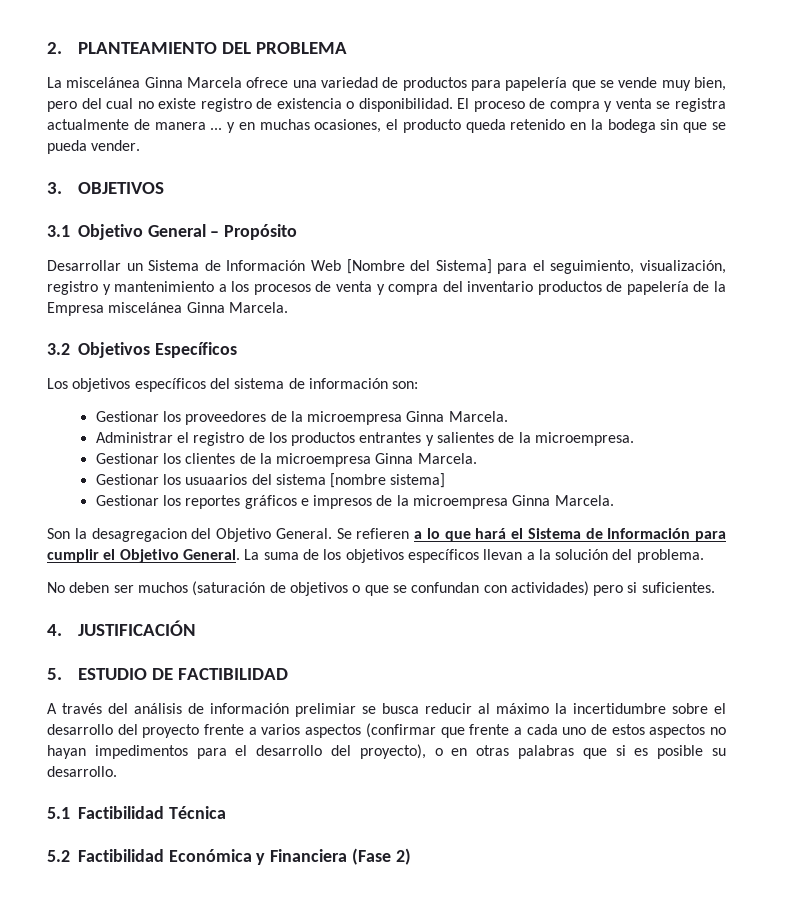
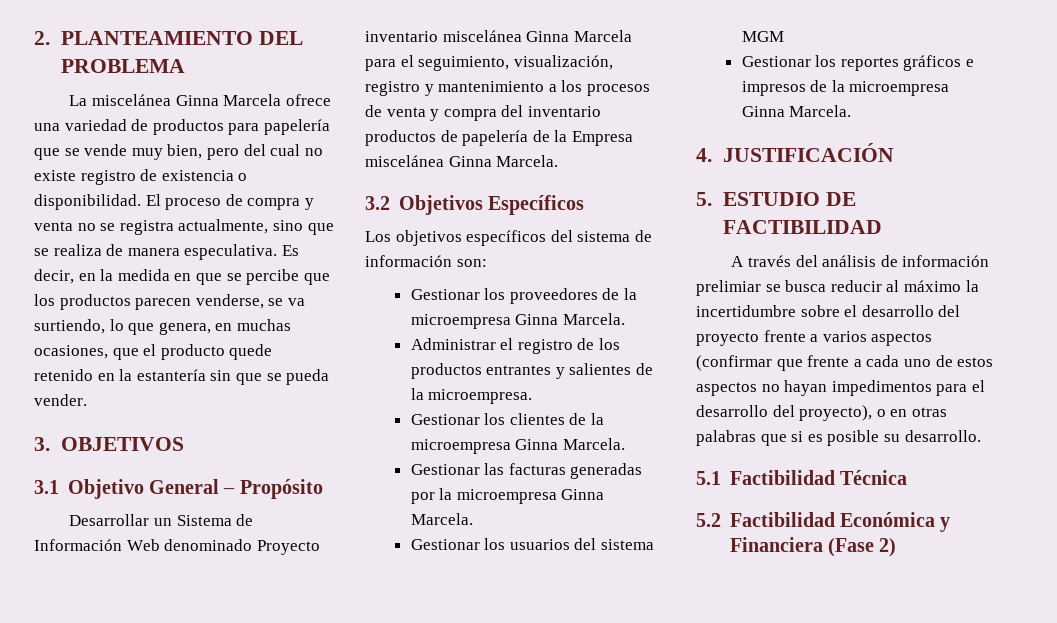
- El proceso de compra y venta se registra actualmente de manera ... y en muchas ocasiones, el producto queda retenido en la bodega sin que se pueda vender.
+ El proceso de compra y venta no se registra actualmente, sino que se realiza de manera especulativa. Es decir, en la medida en que se percibe que los productos parecen venderse, se va surtiendo, lo que genera, en muchas ocasiones, que el producto quede retenido en la estantería sin que se pueda vender.
- Desarrollar un Sistema de Información Web [Nombre del Sistema] para el seguimiento, visualización, registro y mantenimiento a los procesos de venta y compra del inventario productos de papelería de la Empresa miscelánea Ginna Marcela.
+ Desarrollar un Sistema de Información Web denominado Proyecto inventario miscelánea Ginna Marcela para el seguimiento, visualización, registro y mantenimiento a los procesos de venta y compra del inventario productos de papelería de la Empresa miscelánea Ginna Marcela.
- Gestionar los usuaarios del sistema [nombre sistema]
+ Gestionar las facturas generadas por la microempresa Ginna Marcela.
+ Gestionar los usuarios del sistema MGM
- Son la desagregacion del Objetivo General. Se refieren a lo que hará el Sistema de Información para cumplir el Objetivo General. La suma de los objetivos específicos llevan a la solución del problema.
- No deben ser muchos (saturación de objetivos o que se confundan con actividades) pero si suficientes.

